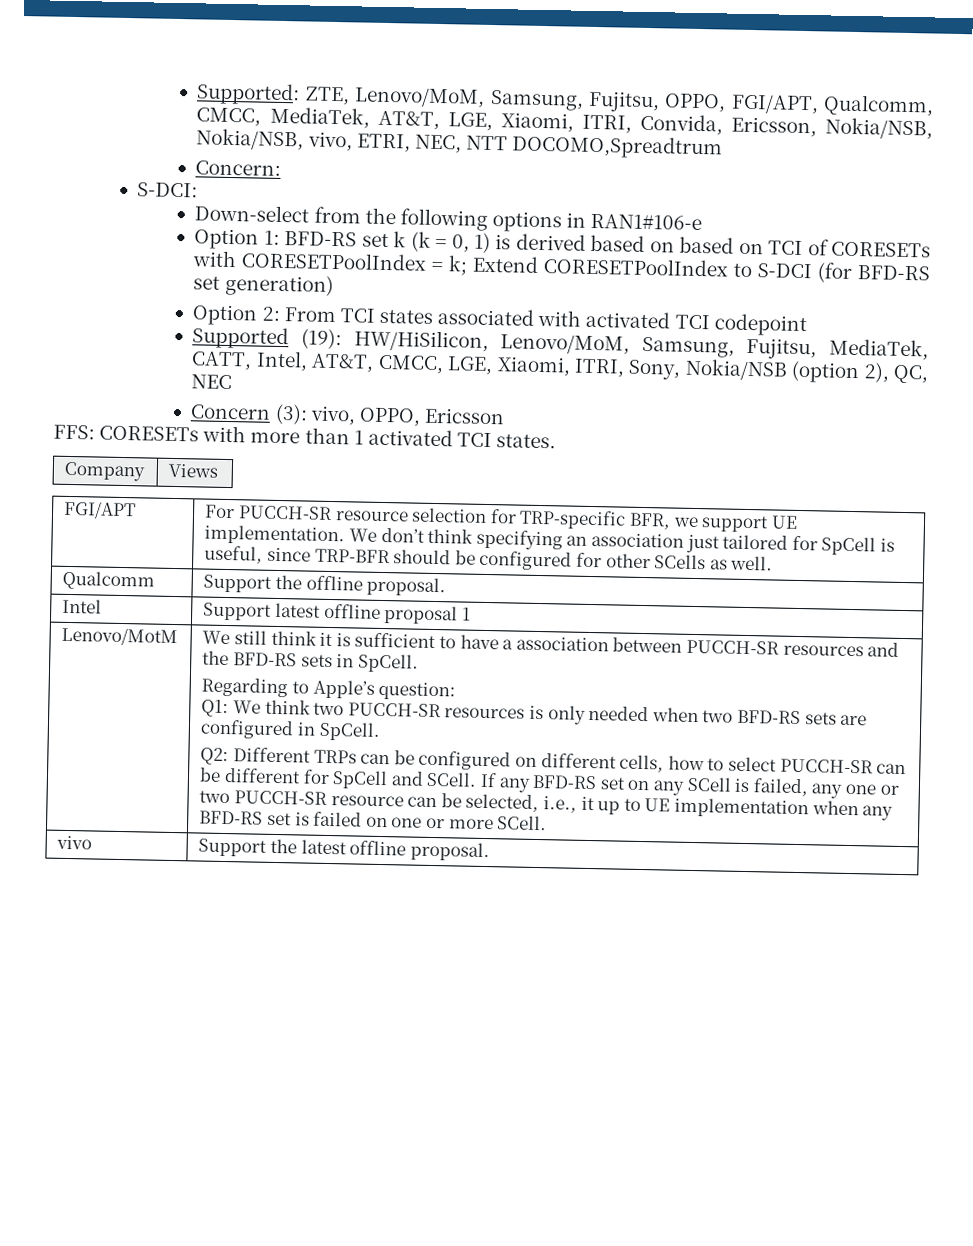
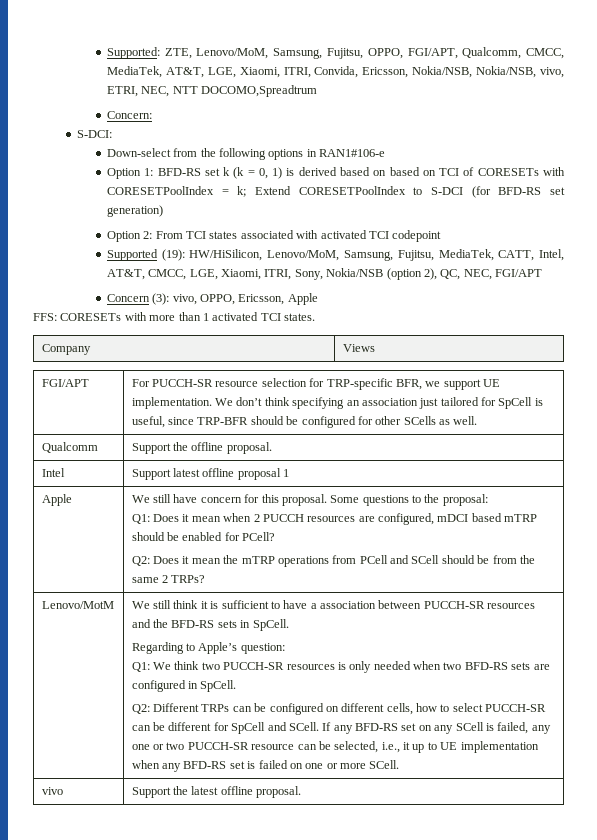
- Supported (19): HW/HiSilicon, Lenovo/MoM, Samsung, Fujitsu, MediaTek, CATT, Intel, AT&T, CMCC, LGE, Xiaomi, ITRI, Sony, Nokia/NSB (option 2), QC, NEC
+ Supported (19): HW/HiSilicon, Lenovo/MoM, Samsung, Fujitsu, MediaTek, CATT, Intel, AT&T, CMCC, LGE, Xiaomi, ITRI, Sony, Nokia/NSB (option 2), QC, NEC, FGI/APT
- Concern (3): vivo, OPPO, Ericsson
+ Concern (3): vivo, OPPO, Ericsson, Apple
+ Apple | We still have concern for this proposal. Some questions to the proposal:
+ Q1: Does it mean when 2 PUCCH resources are configured, mDCI based mTRP should be enabled for PCell?
+ Q2: Does it mean the mTRP operations from PCell and SCell should be from the same 2 TRPs?

